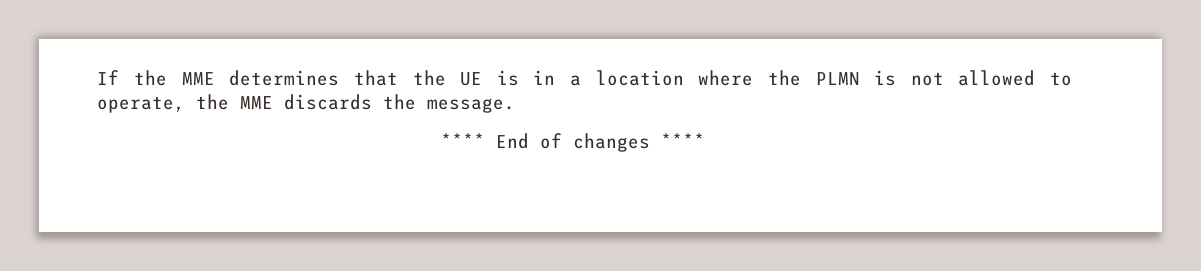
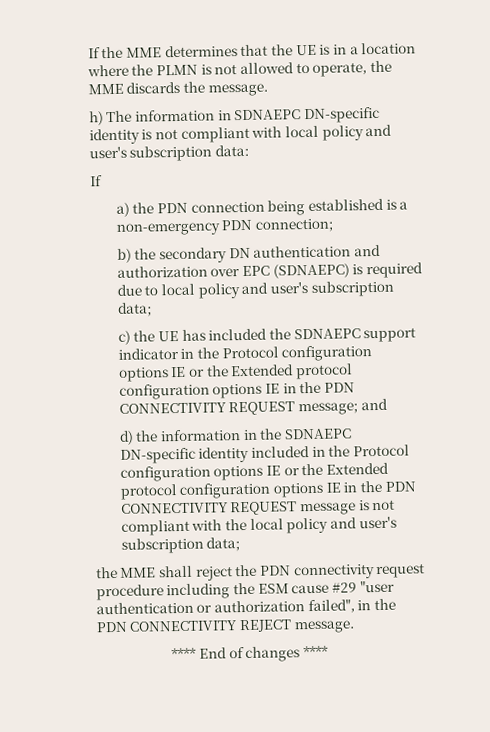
+ h) The information in SDNAEPC DN-specific identity is not compliant with local policy and user's subscription data:
+ If
+ a) the PDN connection being established is a non-emergency PDN connection;
+ b) the secondary DN authentication and authorization over EPC (SDNAEPC) is required due to local policy and user's subscription data;
+ c) the UE has included the SDNAEPC support indicator in the Protocol configuration options IE or the Extended protocol configuration options IE in the PDN CONNECTIVITY REQUEST message; and
+ d) the information in the SDNAEPC DN-specific identity included in the Protocol configuration options IE or the Extended protocol configuration options IE in the PDN CONNECTIVITY REQUEST message is not compliant with the local policy and user's subscription data;
+ the MME shall reject the PDN connectivity request procedure including the ESM cause #29 "user authentication or authorization failed", in the PDN CONNECTIVITY REJECT message.

